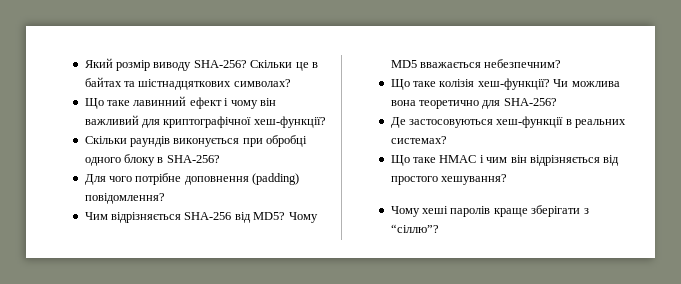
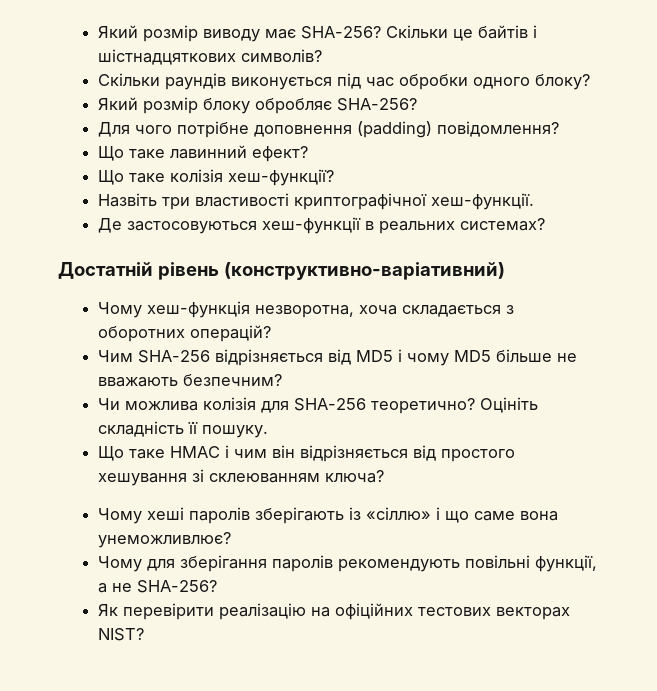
- Який розмір виводу SHA-256?
+ Який розмір виводу має SHA-256?
- Скільки це в байтах та шістнадцяткових символах?
- Що таке лавинний ефект і чому він важливий для криптографічної хеш-функції?
- Скільки раундів виконується при обробці одного блоку в SHA-256?
+ Скільки це байтів і шістнадцяткових символів?
+ Скільки раундів виконується під час обробки одного блоку?
+ Який розмір блоку обробляє SHA-256?
- Чим відрізняється SHA-256 від MD5? Чому MD5 вважається небезпечним?
- Що таке колізія хеш-функції? Чи можлива вона теоретично для SHA-256?
+ Що таке лавинний ефект?
+ Що таке колізія хеш-функції?
+ Назвіть три властивості криптографічної хеш-функції.
+ Достатній рівень (конструктивно-варіативний)
+ Чому хеш-функція незворотна, хоча складається з оборотних операцій?
+ Чим SHA-256 відрізняється від MD5 і чому MD5 більше не вважають безпечним?
+ Чи можлива колізія для SHA-256 теоретично? Оцініть складність її пошуку.
- Що таке HMAC і чим він відрізняється від простого хешування?
+ Що таке HMAC і чим він відрізняється від простого хешування зі склеюванням ключа?
- Чому хеші паролів краще зберігати з “сіллю”?
+ Чому хеші паролів зберігають із «сіллю» і що саме вона унеможливлює?
+ Чому для зберігання паролів рекомендують повільні функції, а не SHA-256?
+ Як перевірити реалізацію на офіційних тестових векторах NIST?

